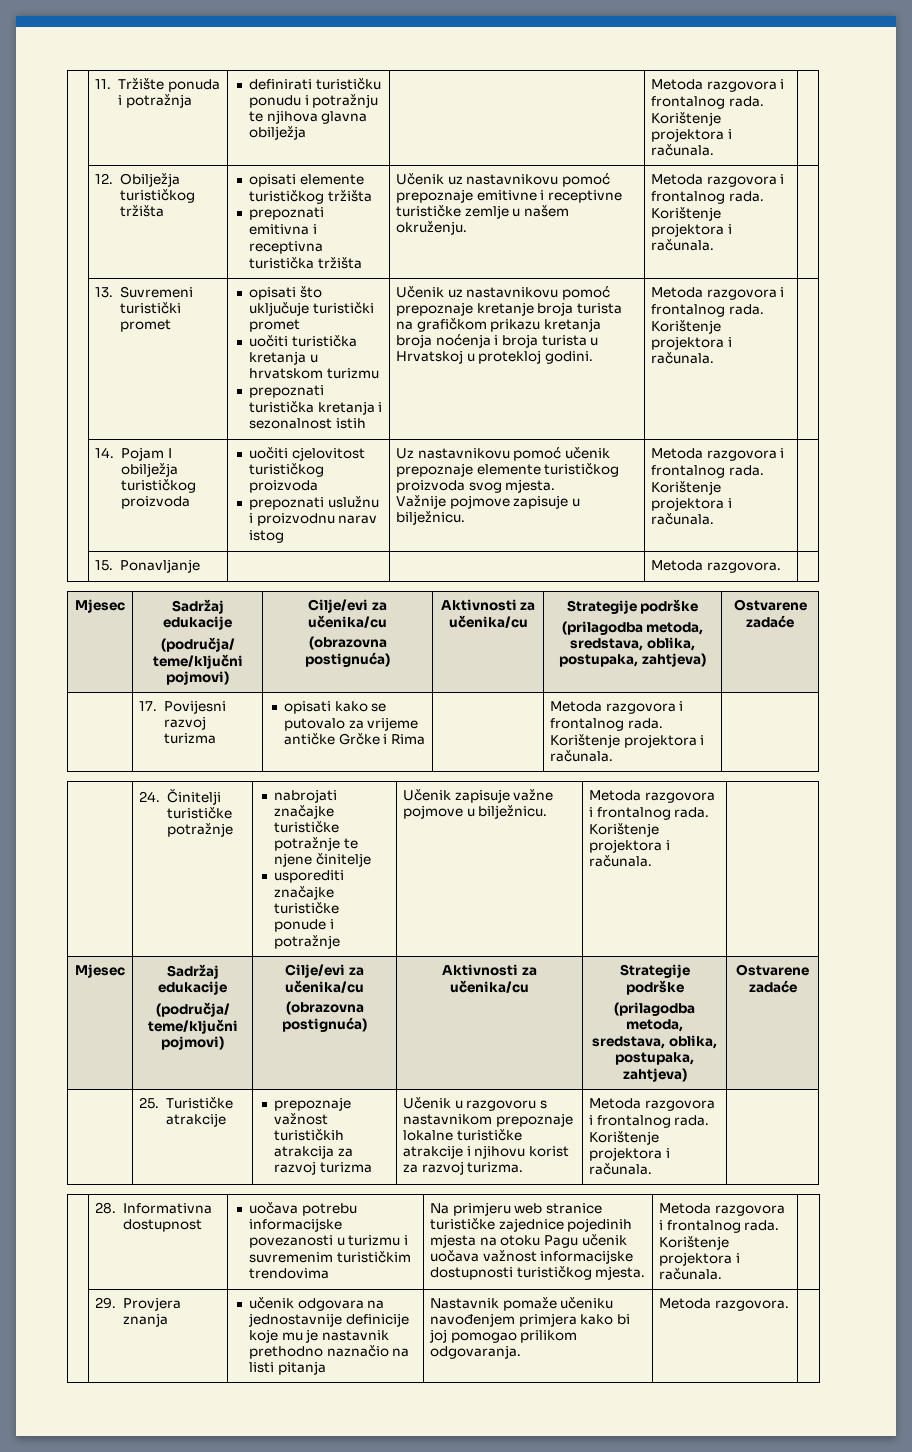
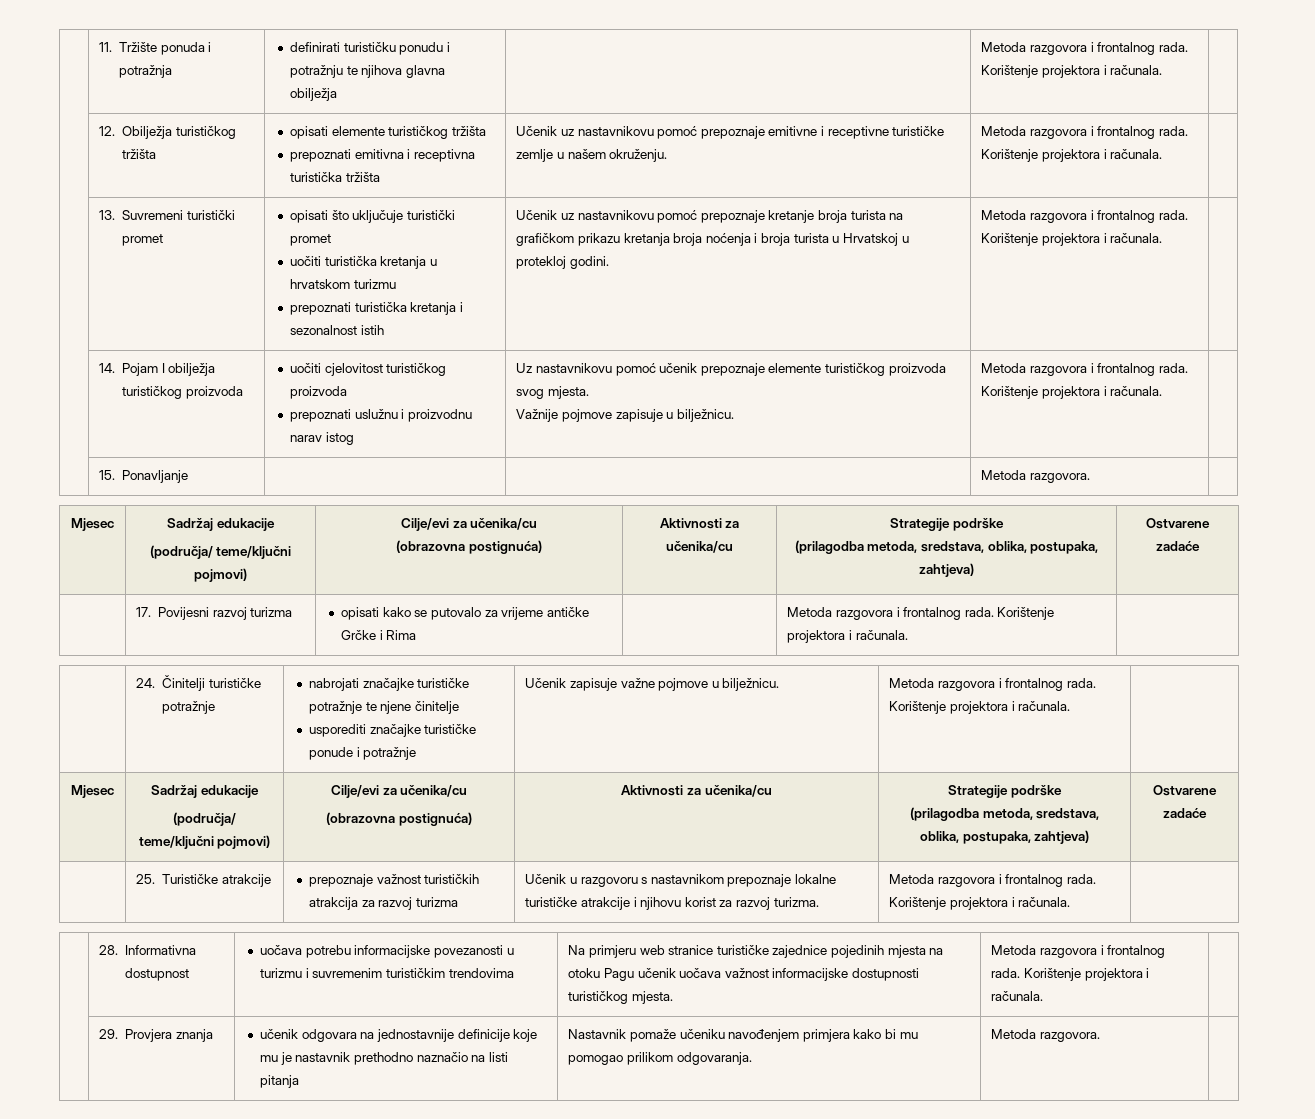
- | 29. Provjera znanja | učenik odgovara na jednostavnije definicije koje mu je nastavnik prethodno naznačio na listi pitanja | Nastavnik pomaže učeniku navođenjem primjera kako bi joj pomogao prilikom odgovaranja. | Metoda razgovora. |
+ | 29. Provjera znanja | učenik odgovara na jednostavnije definicije koje mu je nastavnik prethodno naznačio na listi pitanja | Nastavnik pomaže učeniku navođenjem primjera kako bi mu pomogao prilikom odgovaranja. | Metoda razgovora. |

